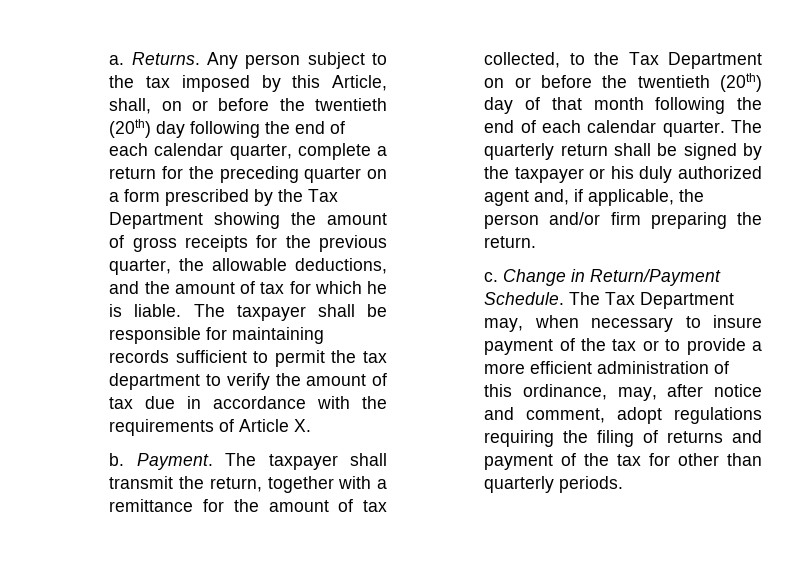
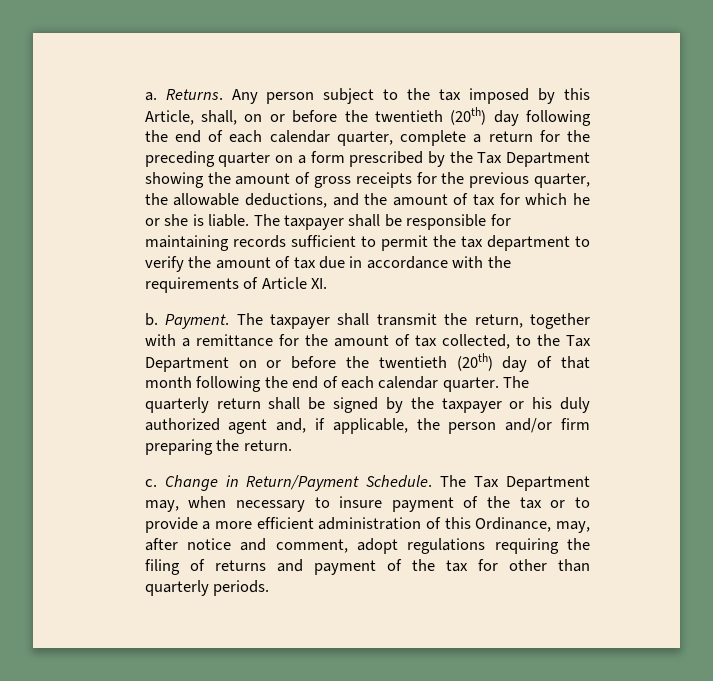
- Any person subject to the tax imposed by this Article, shall, on or before the twentieth (20th) day following the end of each calendar quarter, complete a return for the preceding quarter on a form prescribed by the Tax Department showing the amount of gross receipts for the previous quarter, the allowable deductions, and the amount of tax for which he is liable.
+ Any person subject to the tax imposed by this Article, shall, on or before the twentieth (20th) day following the end of each calendar quarter, complete a return for the preceding quarter on a form prescribed by the Tax Department showing the amount of gross receipts for the previous quarter, the allowable deductions, and the amount of tax for which he or she is liable.
- The taxpayer shall be responsible for maintaining records sufficient to permit the tax department to verify the amount of tax due in accordance with the requirements of Article X.
+ The taxpayer shall be responsible for maintaining records sufficient to permit the tax department to verify the amount of tax due in accordance with the requirements of Article XI.
- The Tax Department may, when necessary to insure payment of the tax or to provide a more efficient administration of this ordinance, may, after notice and comment, adopt regulations requiring the filing of returns and payment of the tax for other than quarterly periods.
+ The Tax Department may, when necessary to insure payment of the tax or to provide a more efficient administration of this Ordinance, may, after notice and comment, adopt regulations requiring the filing of returns and payment of the tax for other than quarterly periods.

